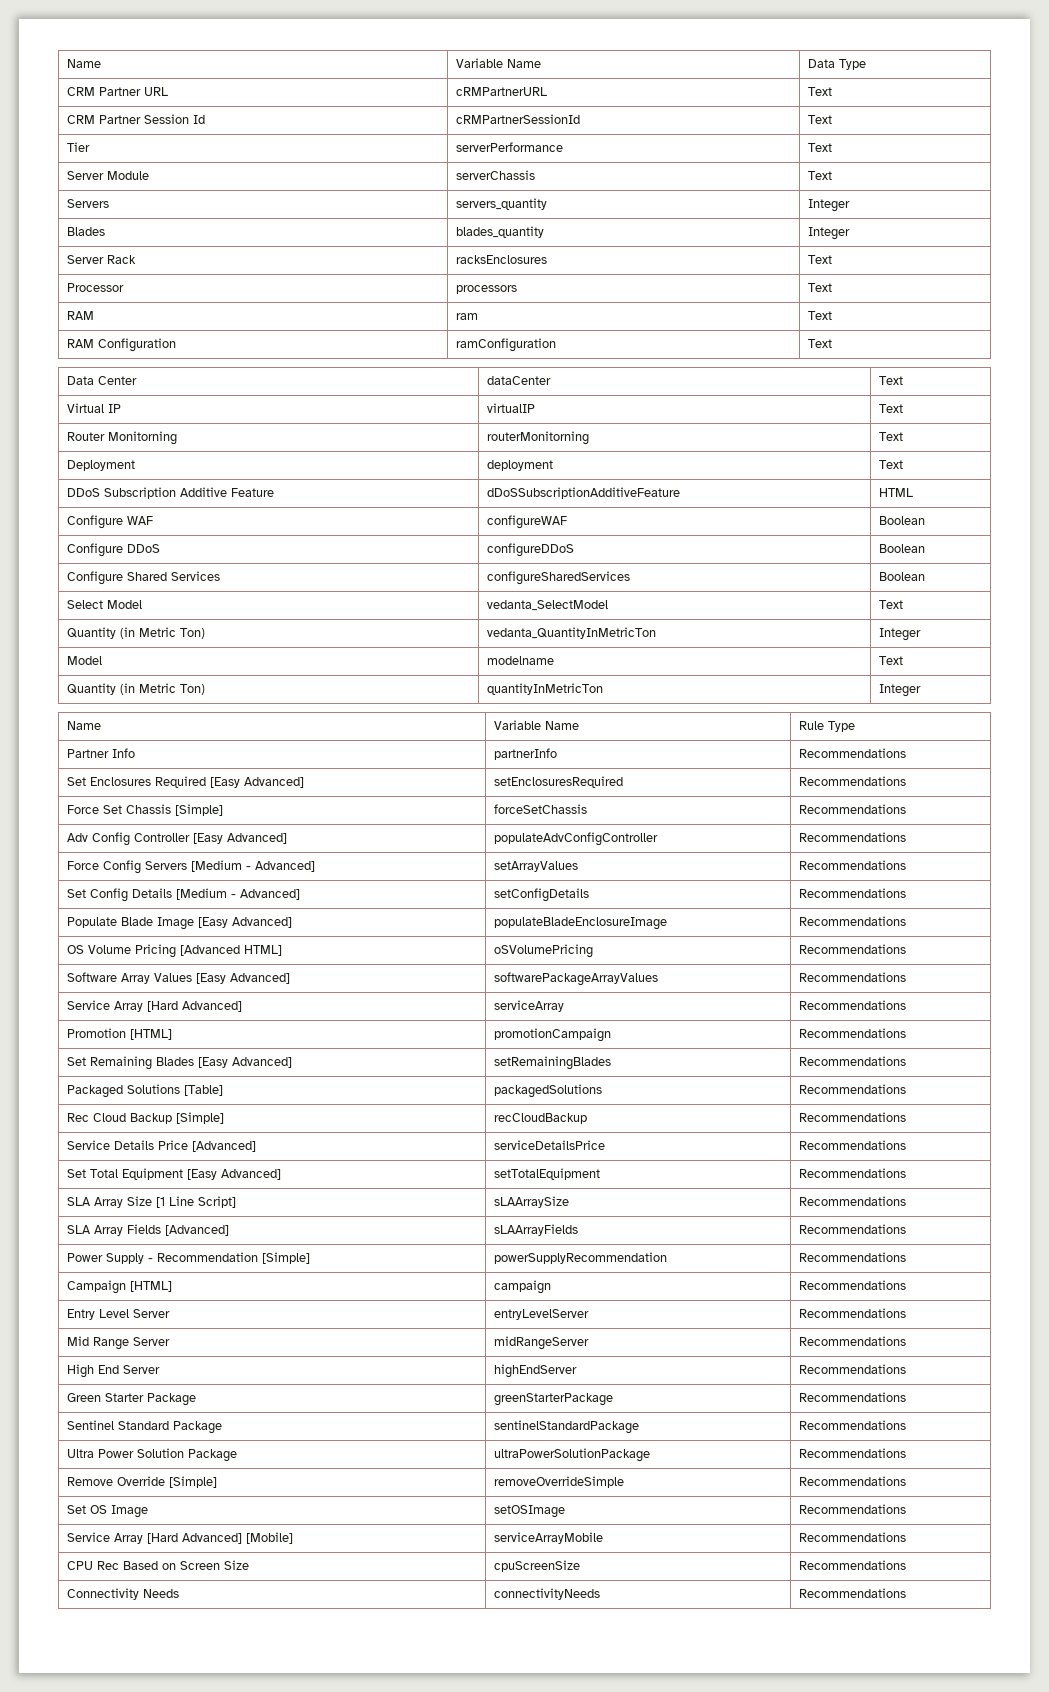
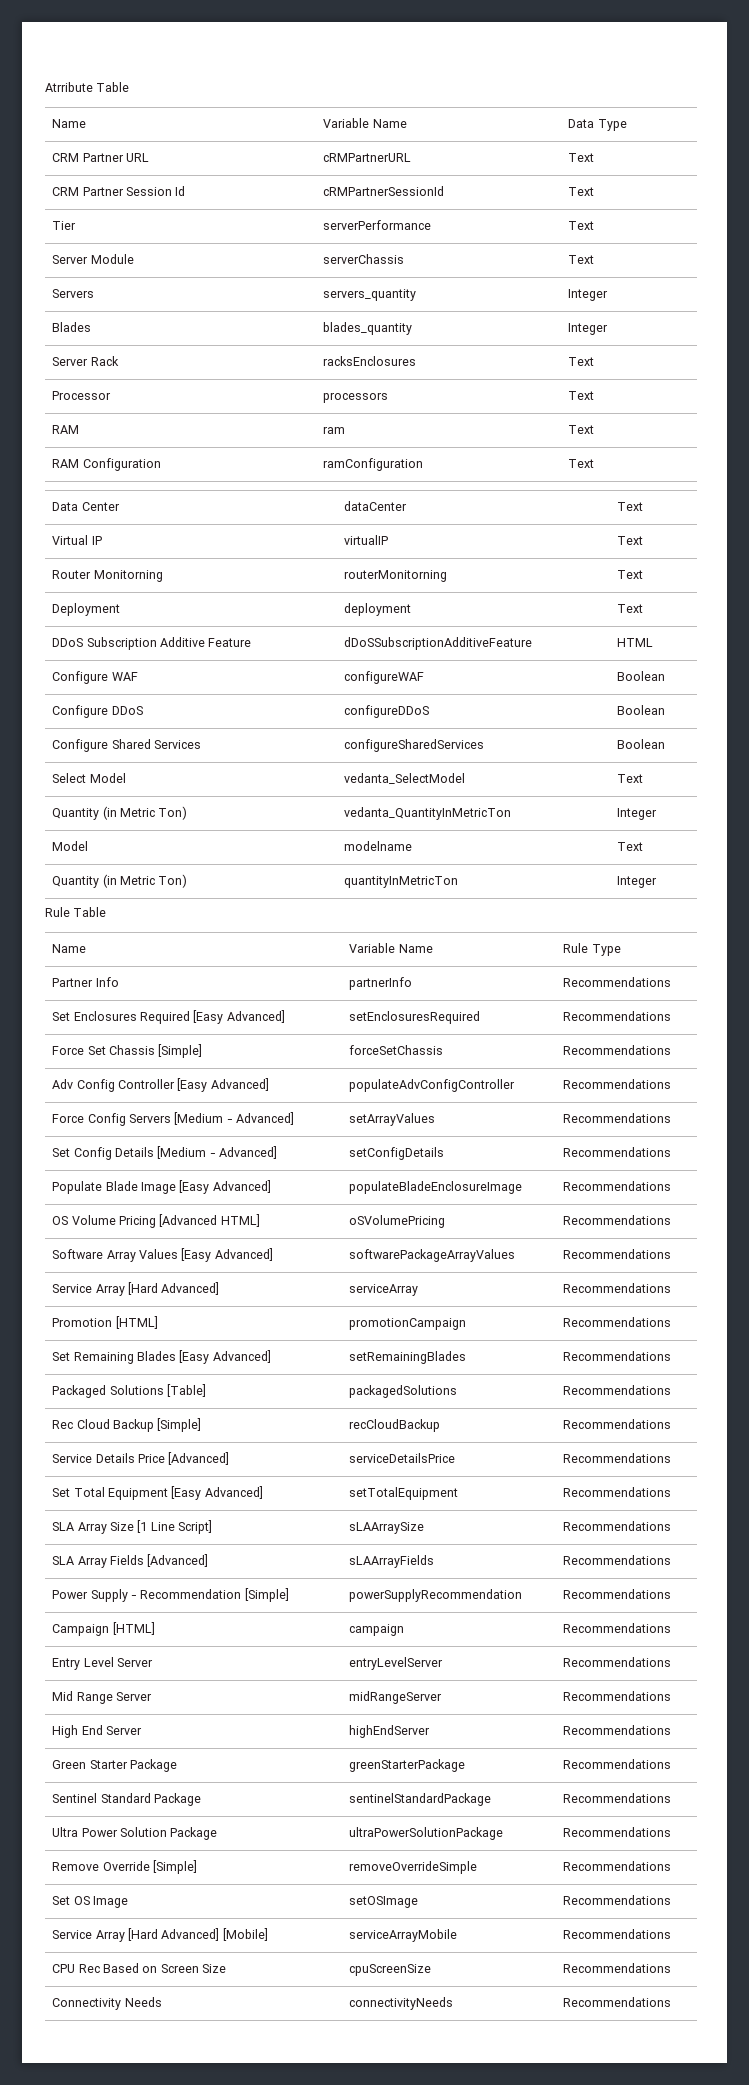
+ Atrribute Table
+ Rule Table

